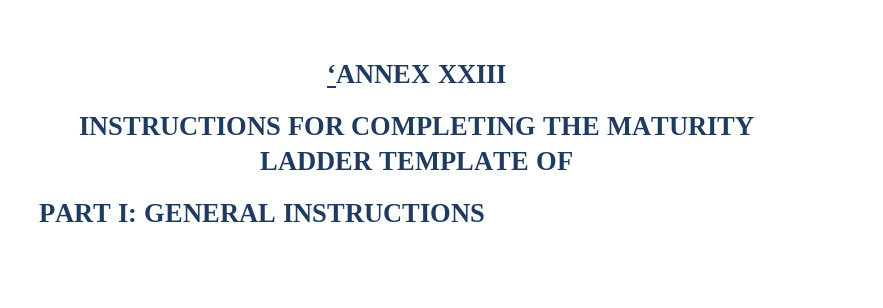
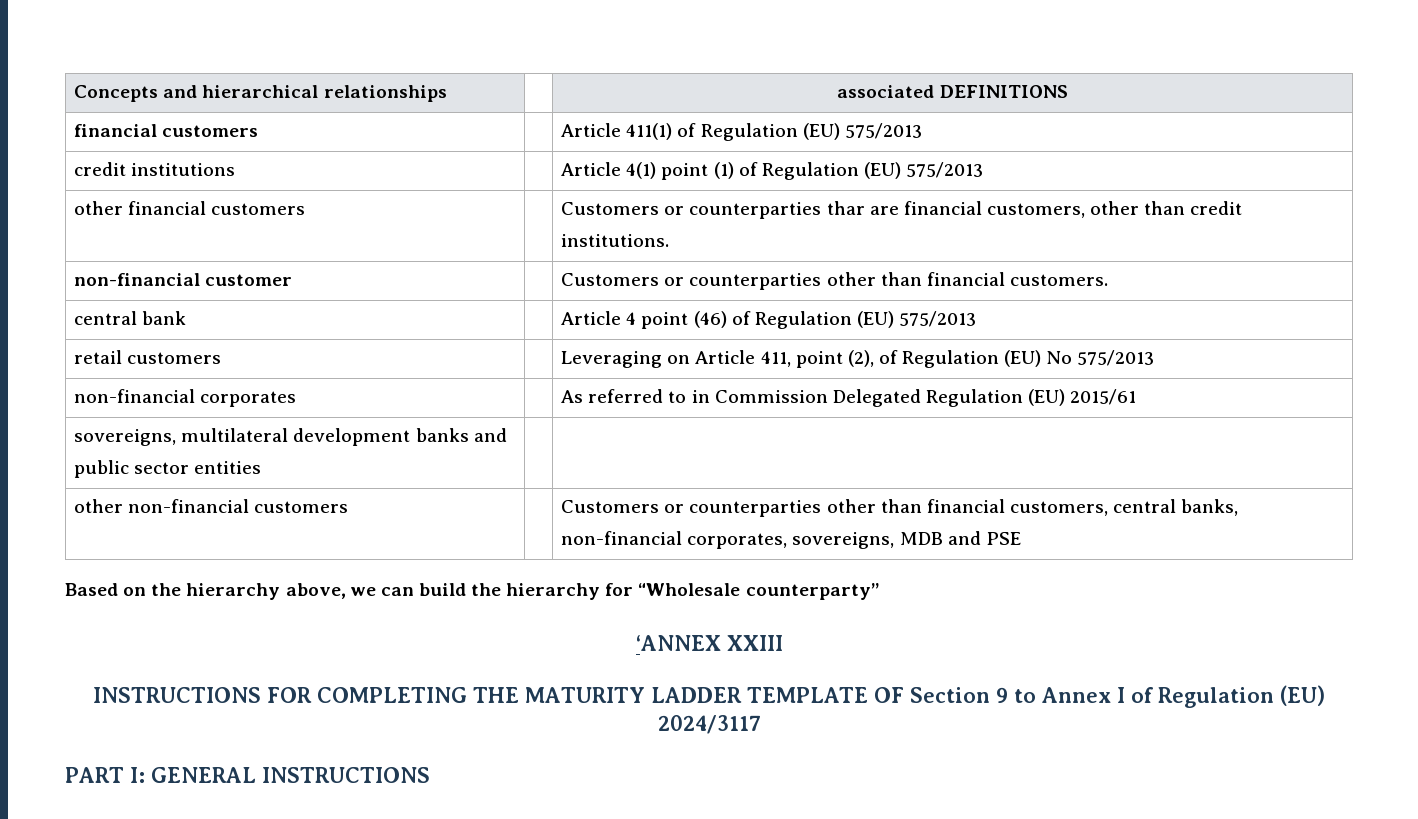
+ Concepts and hierarchical relationships | | associated DEFINITIONS
+ financial customers | | Article 411(1) of Regulation (EU) 575/2013
+ credit institutions | | Article 4(1) point (1) of Regulation (EU) 575/2013
+ other financial customers | | Customers or counterparties thar are financial customers, other than credit institutions.
+ non-financial customer | | Customers or counterparties other than financial customers.
+ central bank | | Article 4 point (46) of Regulation (EU) 575/2013
+ retail customers | | Leveraging on Article 411, point (2), of Regulation (EU) No 575/2013
+ non-financial corporates | | As referred to in Commission Delegated Regulation (EU) 2015/61
+ sovereigns, multilateral development banks and public sector entities | |
+ other non-financial customers | | Customers or counterparties other than financial customers, central banks, non-financial corporates, sovereigns, MDB and PSE
+ Based on the hierarchy above, we can build the hierarchy for “Wholesale counterparty”
- INSTRUCTIONS FOR COMPLETING THE MATURITY LADDER TEMPLATE OF
+ INSTRUCTIONS FOR COMPLETING THE MATURITY LADDER TEMPLATE OF Section 9 to Annex I of Regulation (EU) 2024/3117

